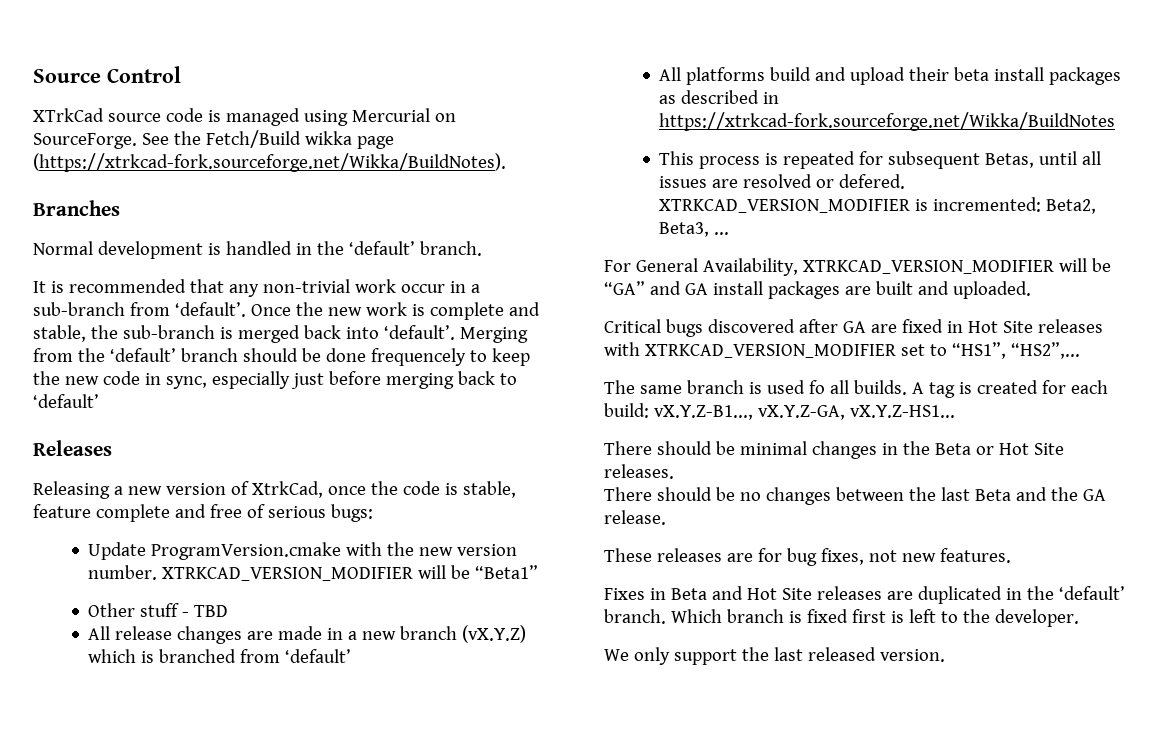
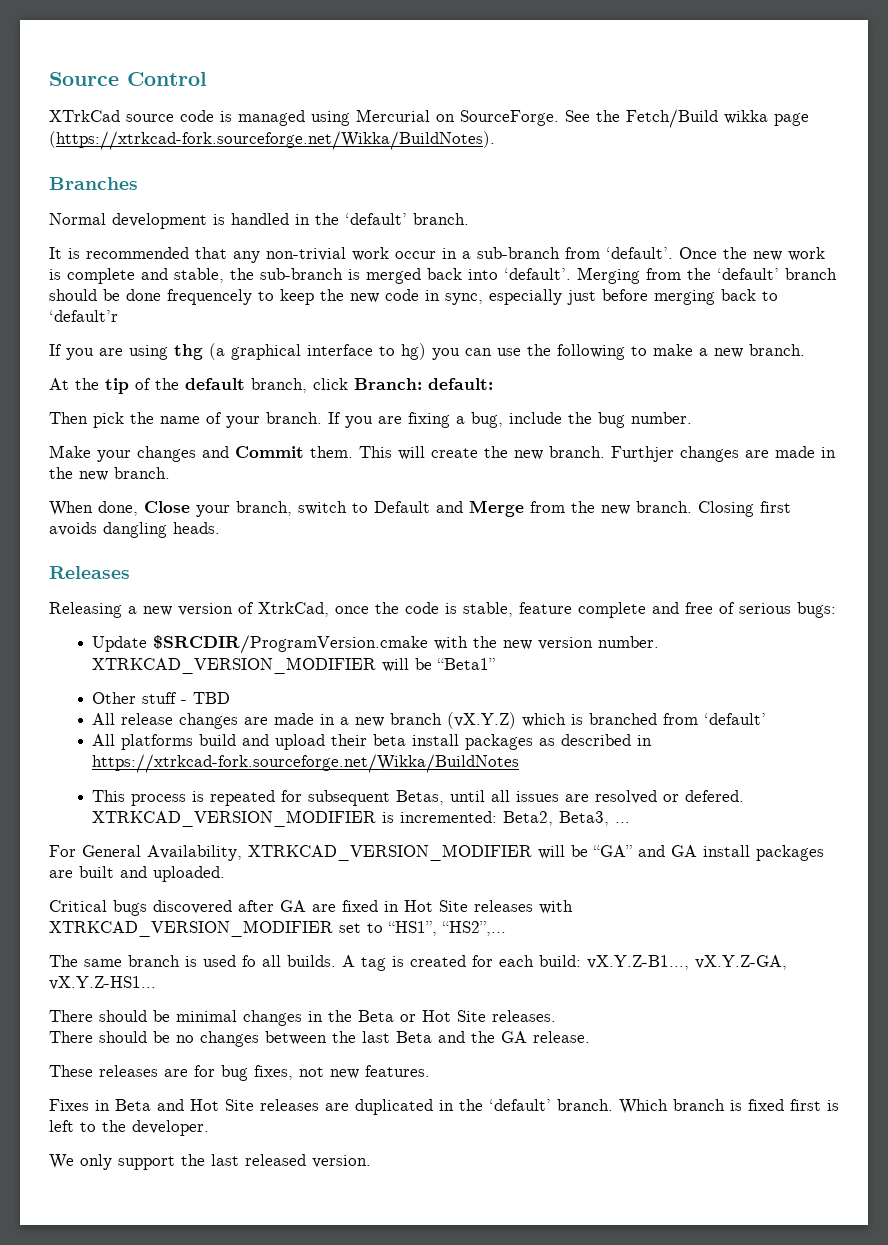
- Merging from the ‘default’ branch should be done frequencely to keep the new code in sync, especially just before merging back to ‘default’
+ Merging from the ‘default’ branch should be done frequencely to keep the new code in sync, especially just before merging back to ‘default’r
+ If you are using thg (a graphical interface to hg) you can use the following to make a new branch.
+ At the tip of the default branch, click Branch: default:
+ Then pick the name of your branch. If you are fixing a bug, include the bug number.
+ Make your changes and Commit them. This will create the new branch. Furthjer changes are made in the new branch.
+ When done, Close your branch, switch to Default and Merge from the new branch. Closing first avoids dangling heads.
- Update ProgramVersion.cmake with the new version number.
+ Update $SRCDIR/ProgramVersion.cmake with the new version number.

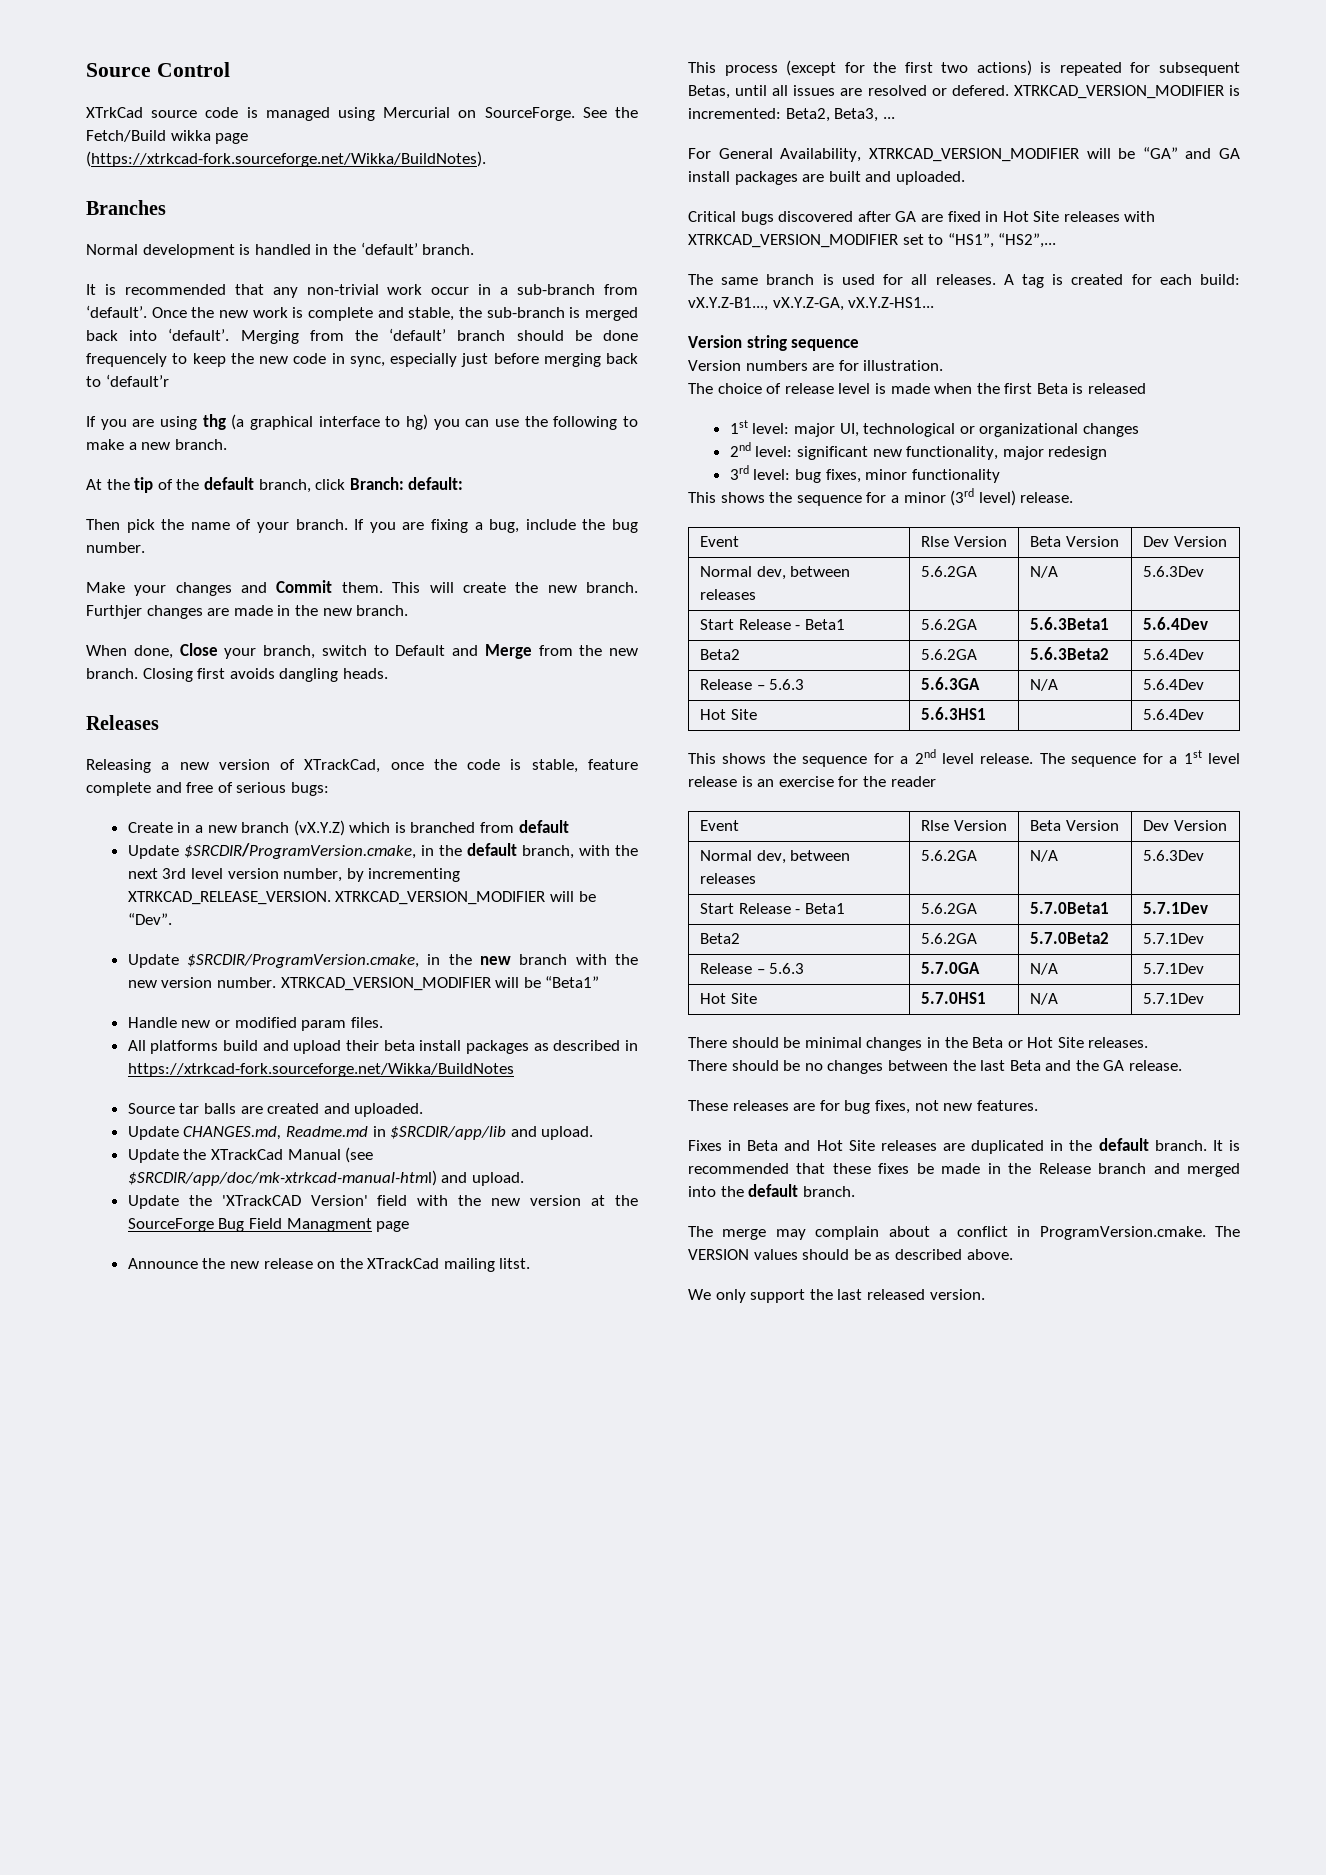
- Releasing a new version of XtrkCad, once the code is stable, feature complete and free of serious bugs:
+ Releasing a new version of XTrackCad, once the code is stable, feature complete and free of serious bugs:
- Update $SRCDIR/ProgramVersion.cmake with the new version number.
+ Create in a new branch (vX.Y.Z) which is branched from default
+ Update $SRCDIR/ProgramVersion.cmake, in the default branch, with the next 3rd level version number, by incrementing XTRKCAD_RELEASE_VERSION. XTRKCAD_VERSION_MODIFIER will be “Dev”.
+ Update $SRCDIR/ProgramVersion.cmake, in the new branch with the new version number.
- Other stuff - TBD
- All release changes are made in a new branch (vX.Y.Z) which is branched from ‘default’
+ Handle new or modified param files.
- This process is repeated for subsequent Betas, until all issues are resolved or defered.
+ Source tar balls are created and uploaded.
+ Update CHANGES.md, Readme.md in $SRCDIR/app/lib and upload.
+ Update the XTrackCad Manual (see $SRCDIR/app/doc/mk-xtrkcad-manual-html) and upload.
+ Update the 'XTrackCAD Version' field with the new version at the SourceForge Bug Field Managment page
+ Announce the new release on the XTrackCad mailing litst.
+ This process (except for the first two actions) is repeated for subsequent Betas, until all issues are resolved or defered.
- The same branch is used fo all builds.
+ The same branch is used for all releases.
+ Version string sequence
+ Version numbers are for illustration.
+ The choice of release level is made when the first Beta is released
+ 1st level: major UI, technological or organizational changes
+ 2nd level: significant new functionality, major redesign
+ 3rd level: bug fixes, minor functionality
+ This shows the sequence for a minor (3rd level) release.
+ Event | Rlse Version | Beta Version | Dev Version
+ Normal dev, between releases | 5.6.2GA | N/A | 5.6.3Dev
+ Start Release - Beta1 | 5.6.2GA | 5.6.3Beta1 | 5.6.4Dev
+ Beta2 | 5.6.2GA | 5.6.3Beta2 | 5.6.4Dev
+ Release – 5.6.3 | 5.6.3GA | N/A | 5.6.4Dev
+ Hot Site | 5.6.3HS1 | | 5.6.4Dev
+ This shows the sequence for a 2nd level release. The sequence for a 1st level release is an exercise for the reader
+ Event | Rlse Version | Beta Version | Dev Version
+ Normal dev, between releases | 5.6.2GA | N/A | 5.6.3Dev
+ Start Release - Beta1 | 5.6.2GA | 5.7.0Beta1 | 5.7.1Dev
+ Beta2 | 5.6.2GA | 5.7.0Beta2 | 5.7.1Dev
+ Release – 5.6.3 | 5.7.0GA | N/A | 5.7.1Dev
+ Hot Site | 5.7.0HS1 | N/A | 5.7.1Dev
- Fixes in Beta and Hot Site releases are duplicated in the ‘default’ branch. Which branch is fixed first is left to the developer.
+ Fixes in Beta and Hot Site releases are duplicated in the default branch. It is recommended that these fixes be made in the Release branch and merged into the default branch.
+ The merge may complain about a conflict in ProgramVersion.cmake. The VERSION values should be as described above.

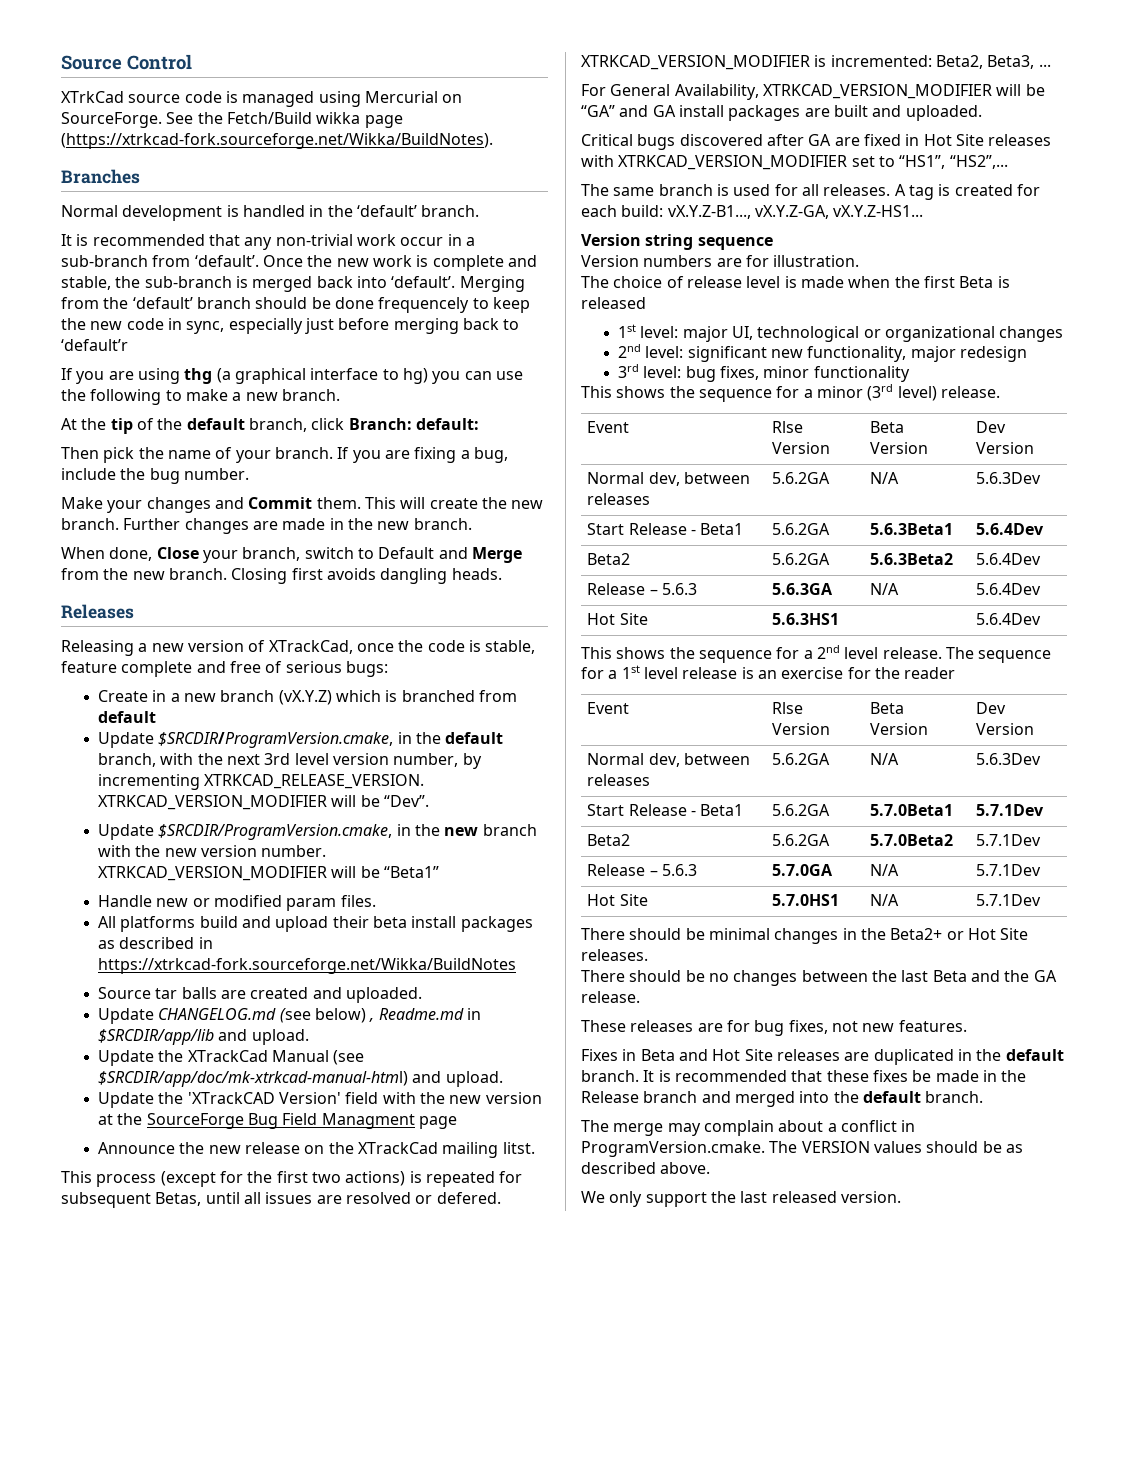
- Furthjer changes are made in the new branch.
+ Further changes are made in the new branch.
- Update CHANGES.md, Readme.md in $SRCDIR/app/lib and upload.
+ Update CHANGELOG.md (see below) , Readme.md in $SRCDIR/app/lib and upload.
- There should be minimal changes in the Beta or Hot Site releases.
+ There should be minimal changes in the Beta2+ or Hot Site releases.

